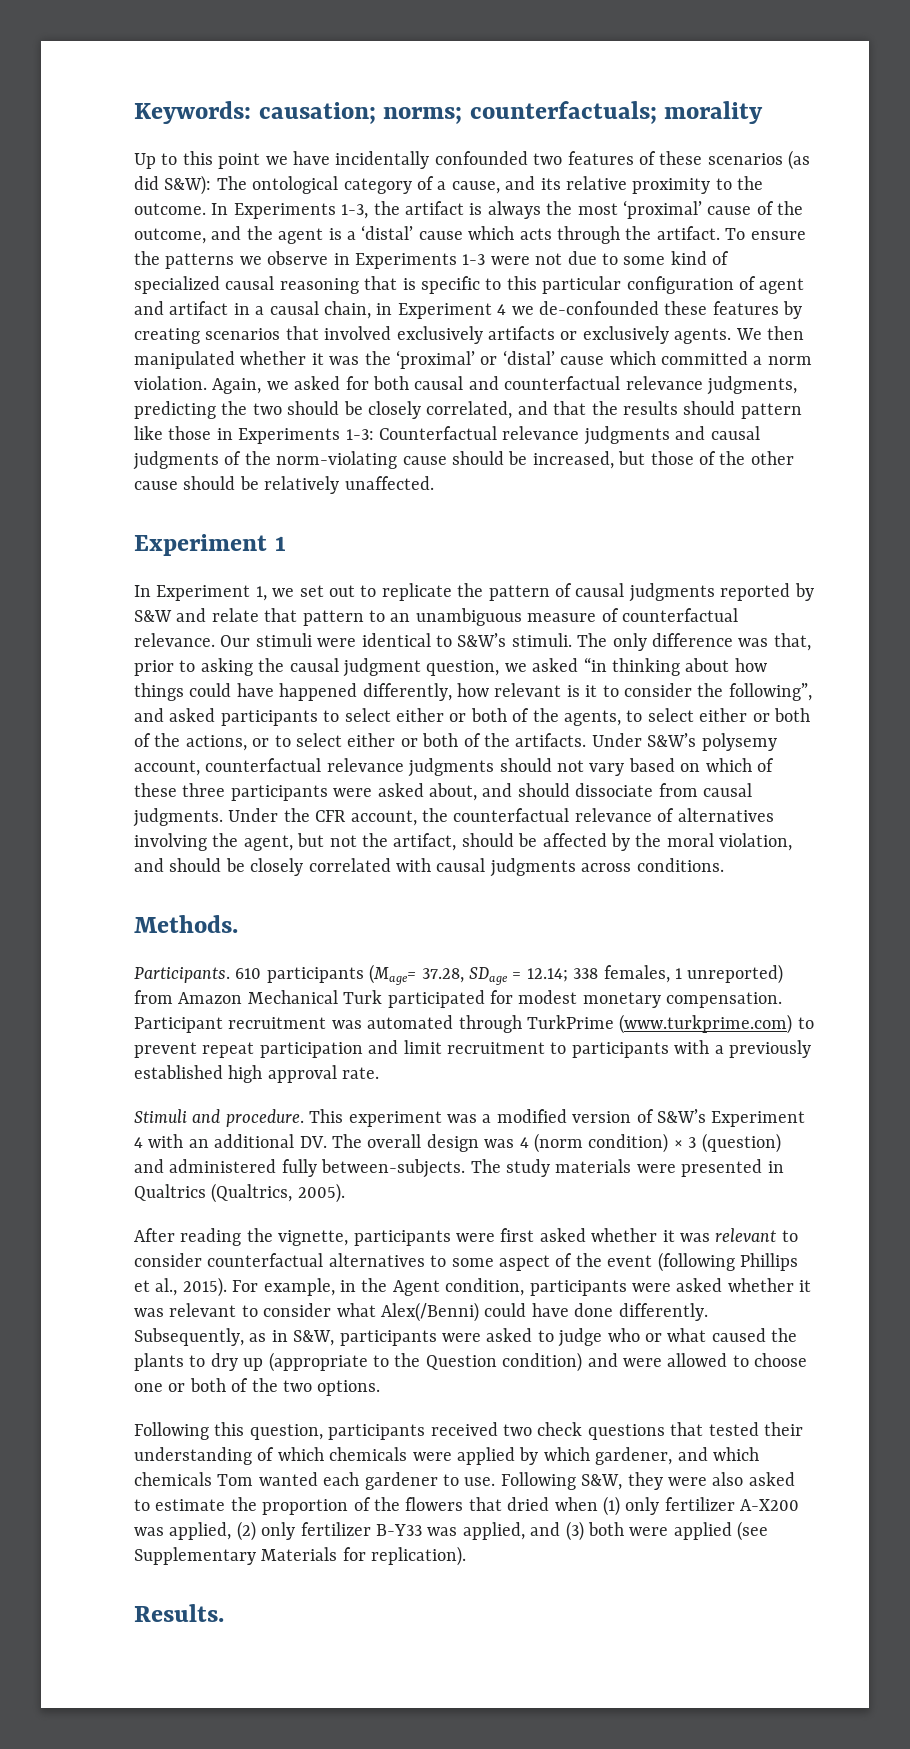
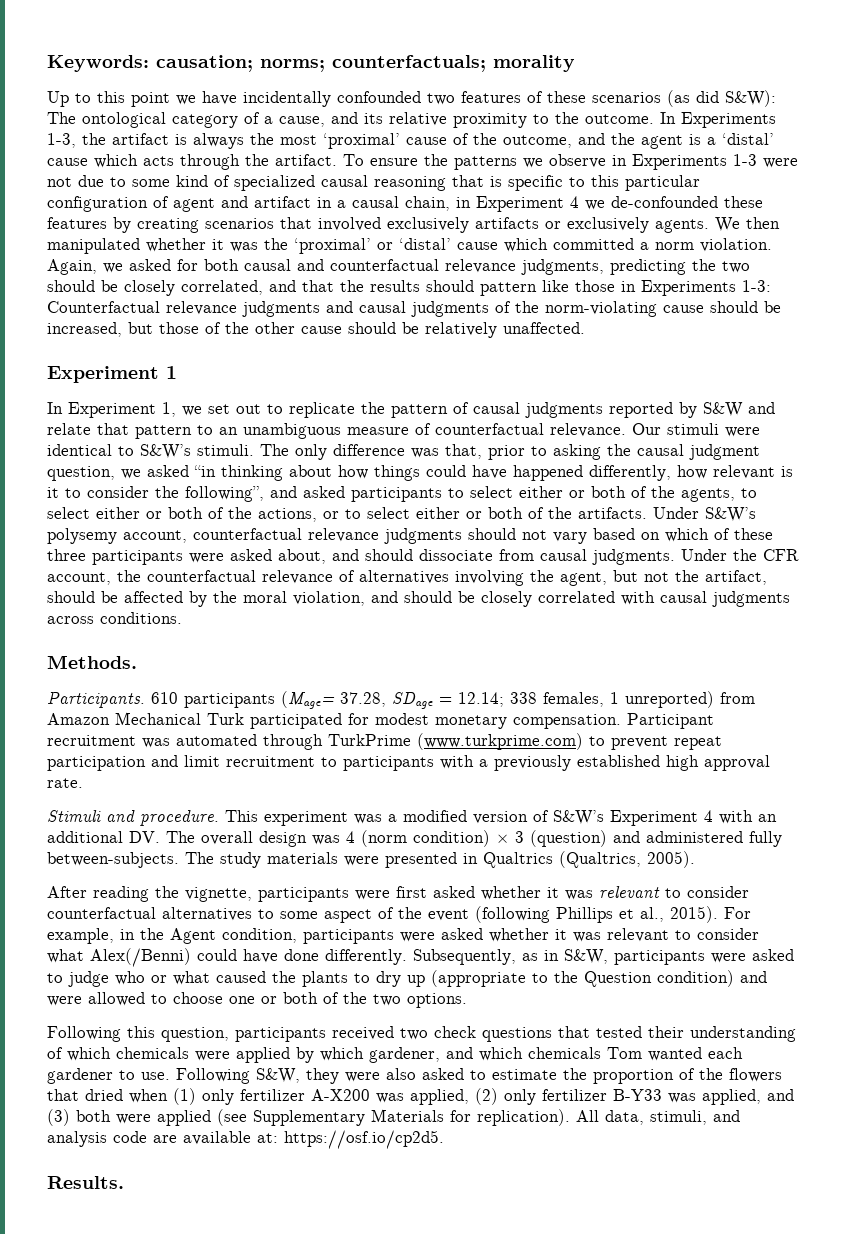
+ All data, stimuli, and analysis code are available at: https://osf.io/cp2d5.

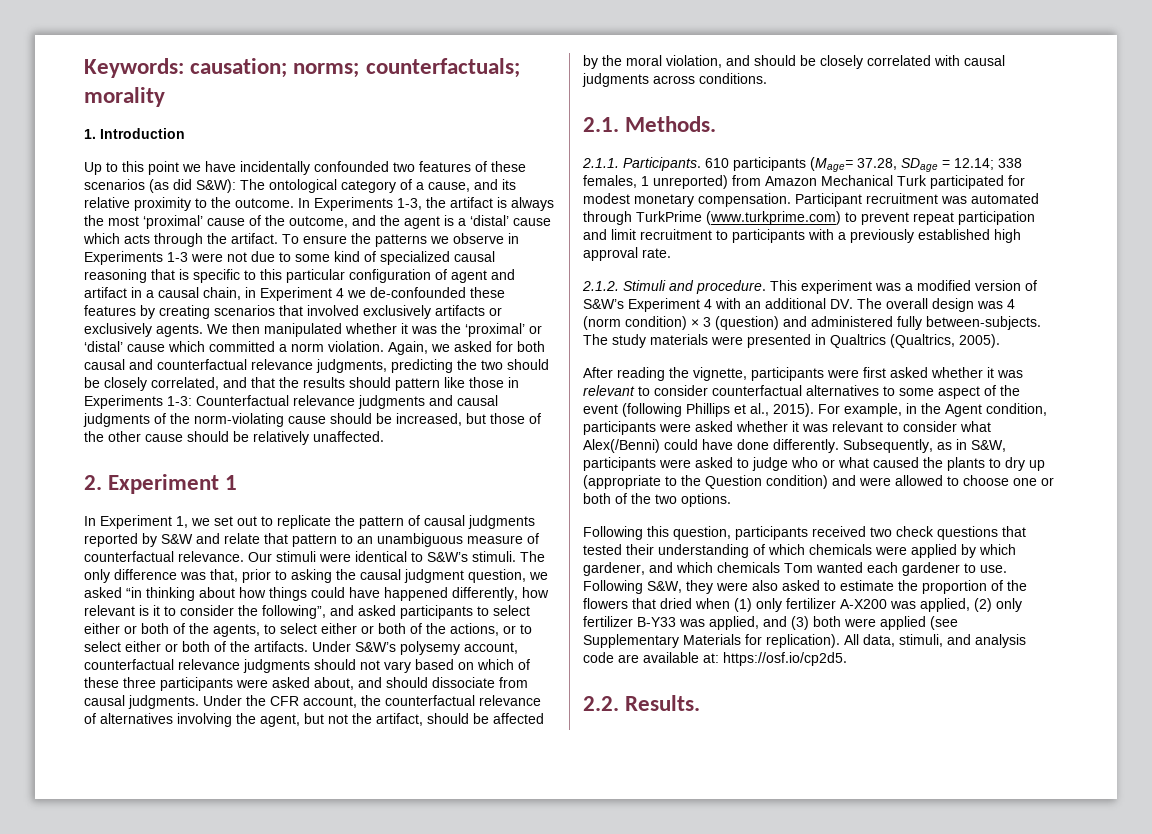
+ 1. Introduction
- Experiment 1
+ 2. Experiment 1
- Methods.
+ 2.1. Methods.
- Participants.
+ 2.1.1. Participants.
- Stimuli and procedure.
+ 2.1.2. Stimuli and procedure.
- Results.
+ 2.2. Results.

